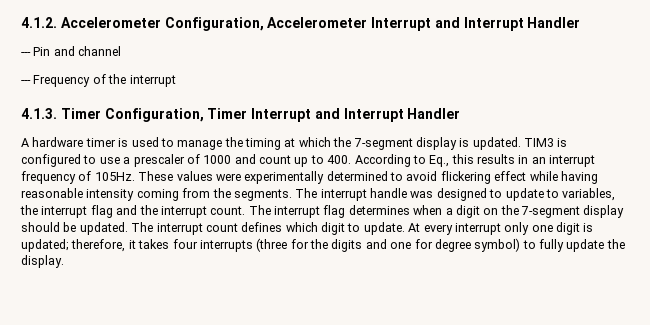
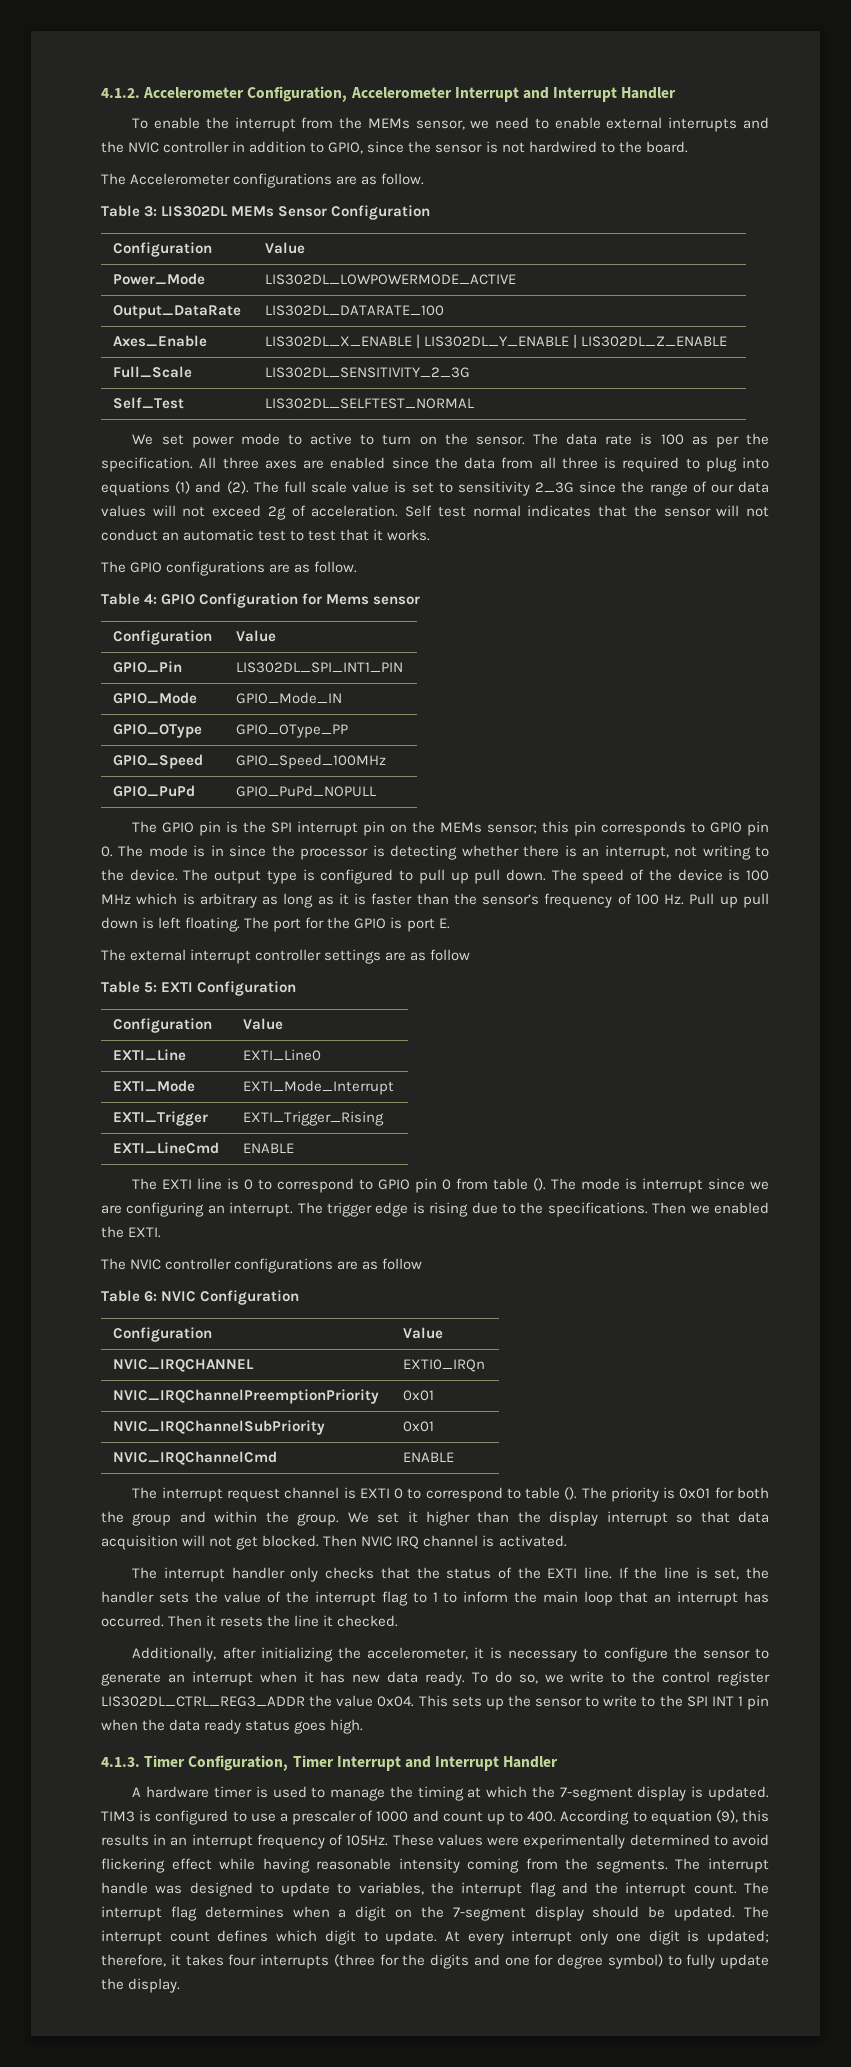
- --- Pin and channel
- --- Frequency of the interrupt
+ To enable the interrupt from the MEMs sensor, we need to enable external interrupts and the NVIC controller in addition to GPIO, since the sensor is not hardwired to the board.
+ The Accelerometer configurations are as follow.
+ Table 3: LIS302DL MEMs Sensor Configuration
+ Configuration | Value
+ Power_Mode | LIS302DL_LOWPOWERMODE_ACTIVE
+ Output_DataRate | LIS302DL_DATARATE_100
+ Axes_Enable | LIS302DL_X_ENABLE | LIS302DL_Y_ENABLE | LIS302DL_Z_ENABLE
+ Full_Scale | LIS302DL_SENSITIVITY_2_3G
+ Self_Test | LIS302DL_SELFTEST_NORMAL
+ We set power mode to active to turn on the sensor. The data rate is 100 as per the specification. All three axes are enabled since the data from all three is required to plug into equations (1) and (2). The full scale value is set to sensitivity 2_3G since the range of our data values will not exceed 2g of acceleration. Self test normal indicates that the sensor will not conduct an automatic test to test that it works.
+ The GPIO configurations are as follow.
+ Table 4: GPIO Configuration for Mems sensor
+ Configuration | Value
+ GPIO_Pin | LIS302DL_SPI_INT1_PIN
+ GPIO_Mode | GPIO_Mode_IN
+ GPIO_OType | GPIO_OType_PP
+ GPIO_Speed | GPIO_Speed_100MHz
+ GPIO_PuPd | GPIO_PuPd_NOPULL
+ The GPIO pin is the SPI interrupt pin on the MEMs sensor; this pin corresponds to GPIO pin 0. The mode is in since the processor is detecting whether there is an interrupt, not writing to the device. The output type is configured to pull up pull down. The speed of the device is 100 MHz which is arbitrary as long as it is faster than the sensor’s frequency of 100 Hz. Pull up pull down is left floating. The port for the GPIO is port E.
+ The external interrupt controller settings are as follow
+ Table 5: EXTI Configuration
+ Configuration | Value
+ EXTI_Line | EXTI_Line0
+ EXTI_Mode | EXTI_Mode_Interrupt
+ EXTI_Trigger | EXTI_Trigger_Rising
+ EXTI_LineCmd | ENABLE
+ The EXTI line is 0 to correspond to GPIO pin 0 from table (). The mode is interrupt since we are configuring an interrupt. The trigger edge is rising due to the specifications. Then we enabled the EXTI.
+ The NVIC controller configurations are as follow
+ Table 6: NVIC Configuration
+ Configuration | Value
+ NVIC_IRQCHANNEL | EXTI0_IRQn
+ NVIC_IRQChannelPreemptionPriority | 0x01
+ NVIC_IRQChannelSubPriority | 0x01
+ NVIC_IRQChannelCmd | ENABLE
+ The interrupt request channel is EXTI 0 to correspond to table (). The priority is 0x01 for both the group and within the group. We set it higher than the display interrupt so that data acquisition will not get blocked. Then NVIC IRQ channel is activated.
+ The interrupt handler only checks that the status of the EXTI line. If the line is set, the handler sets the value of the interrupt flag to 1 to inform the main loop that an interrupt has occurred. Then it resets the line it checked.
+ Additionally, after initializing the accelerometer, it is necessary to configure the sensor to generate an interrupt when it has new data ready. To do so, we write to the control register LIS302DL_CTRL_REG3_ADDR the value 0x04. This sets up the sensor to write to the SPI INT 1 pin when the data ready status goes high.
- TIM3 is configured to use a prescaler of 1000 and count up to 400. According to Eq., this results in an interrupt frequency of 105Hz.
+ TIM3 is configured to use a prescaler of 1000 and count up to 400. According to equation (9), this results in an interrupt frequency of 105Hz.

